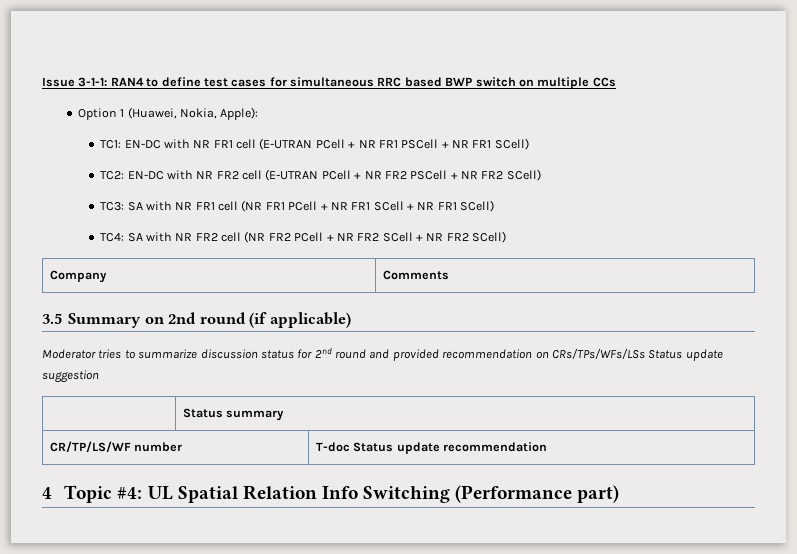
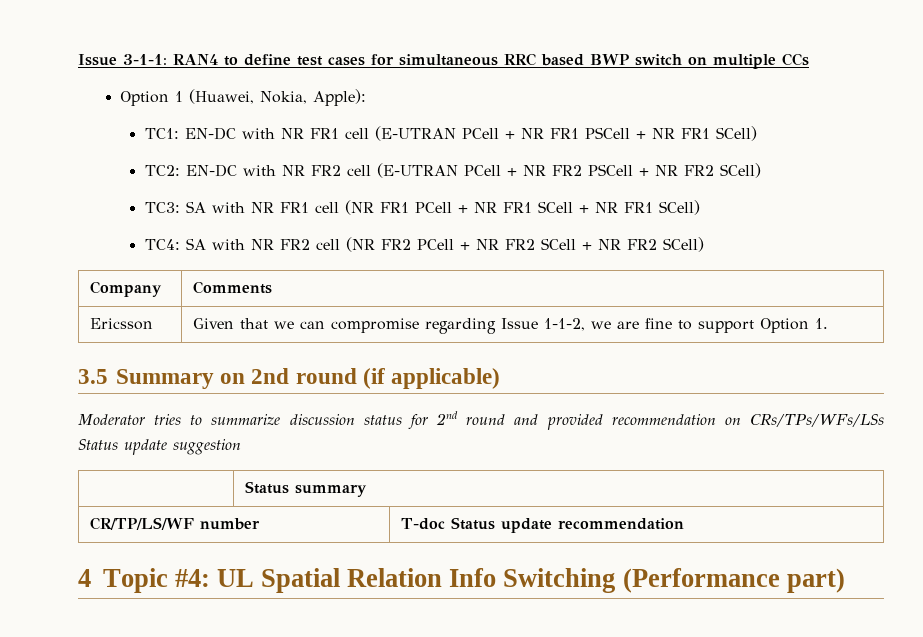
+ Ericsson | Given that we can compromise regarding Issue 1-1-2, we are fine to support Option 1.

